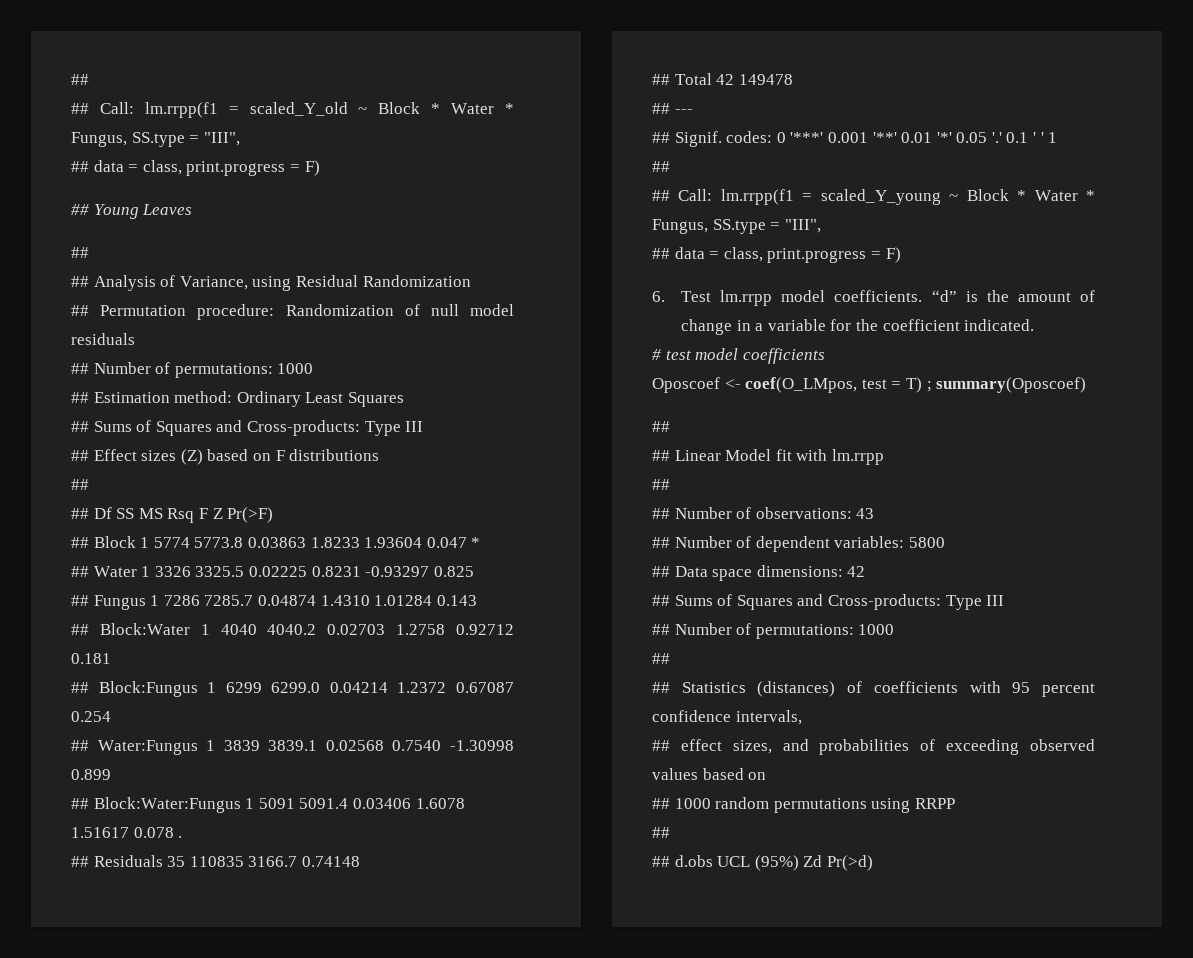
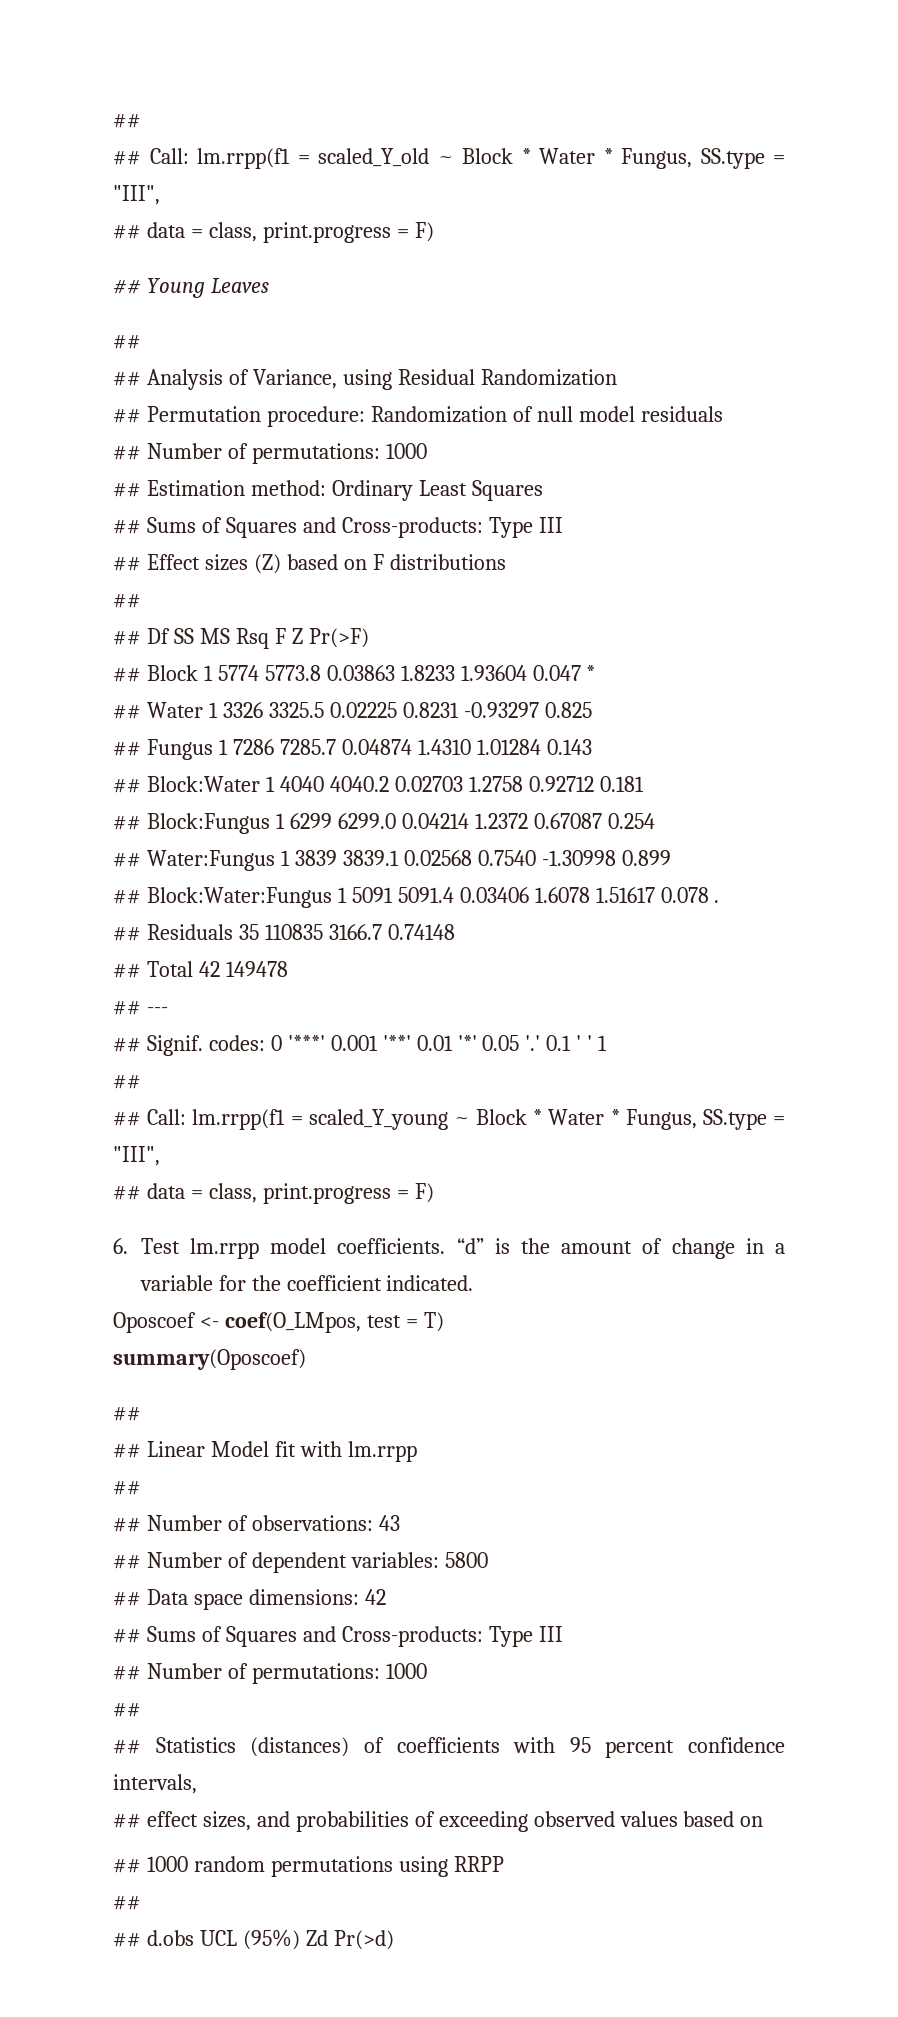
- # test model coefficients
- Oposcoef <- coef(O_LMpos, test = T) ; summary(Oposcoef)
+ Oposcoef <- coef(O_LMpos, test = T)
+ summary(Oposcoef)

